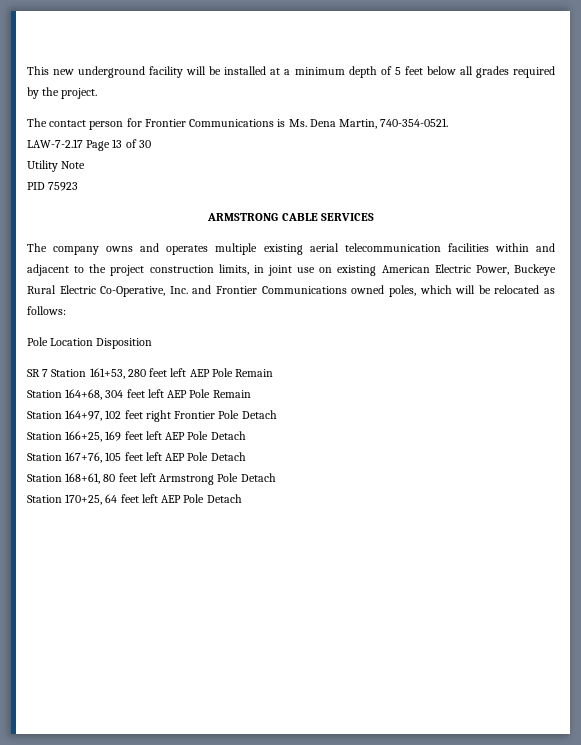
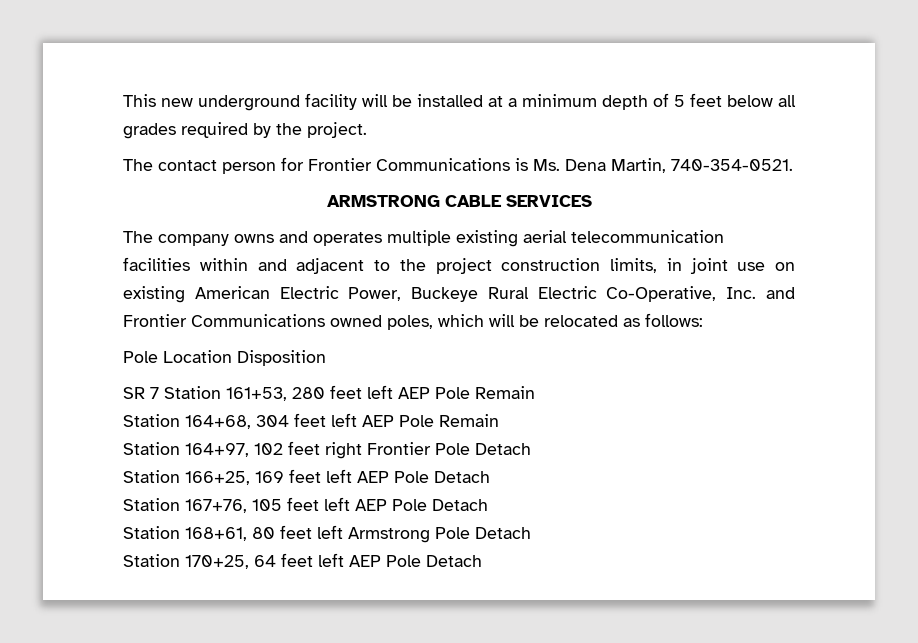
- LAW-7-2.17 Page 13 of 30
- Utility Note
- PID 75923

